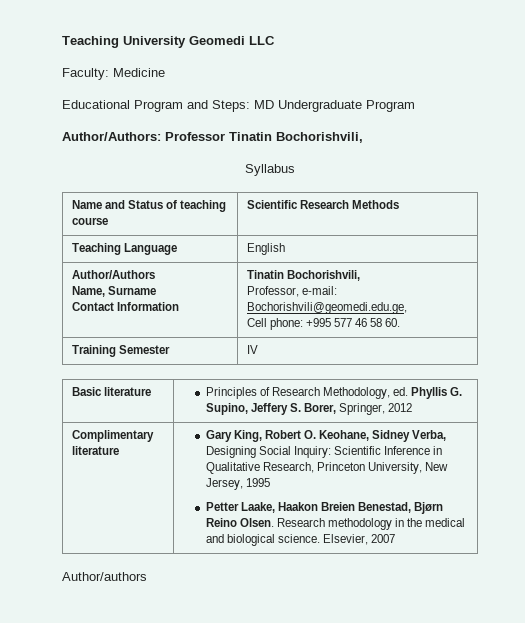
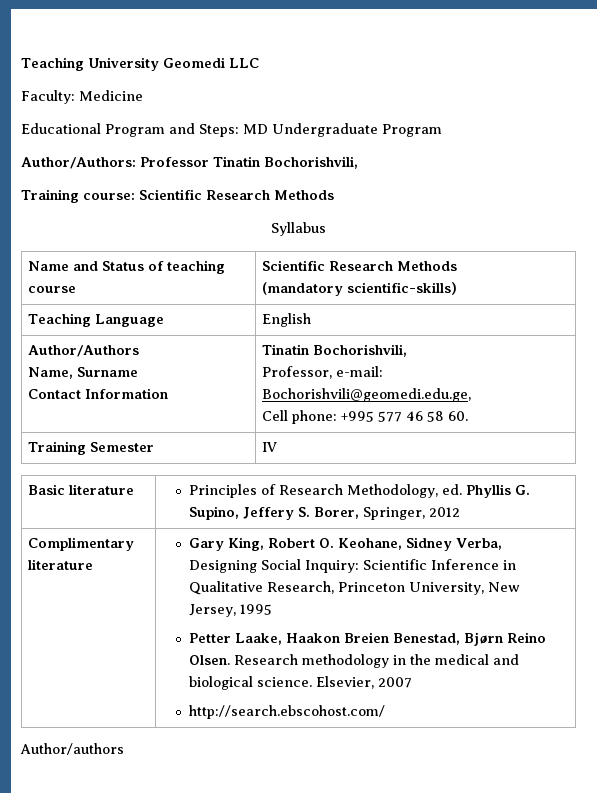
+ Training course: Scientific Research Methods
  Name and Status of teaching course | Scientific Research Methods
+ (mandatory scientific-skills)
+ http://search.ebscohost.com/

